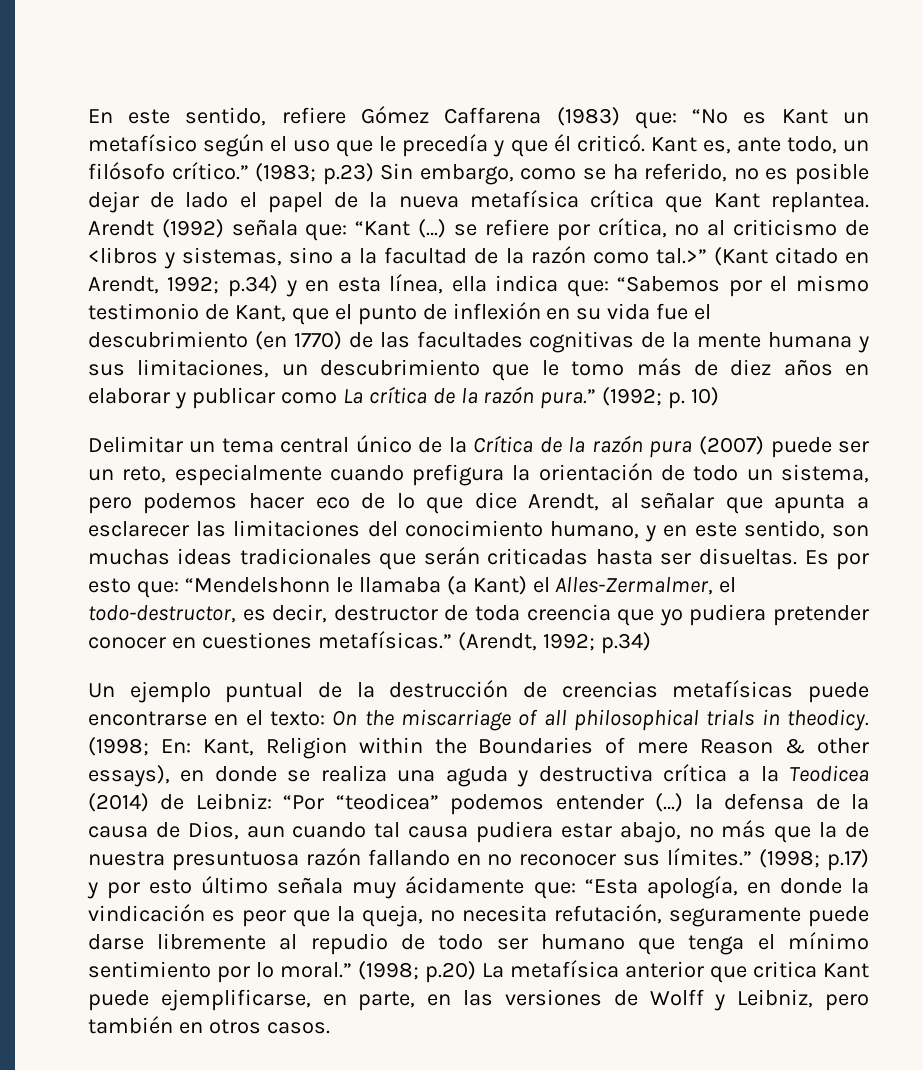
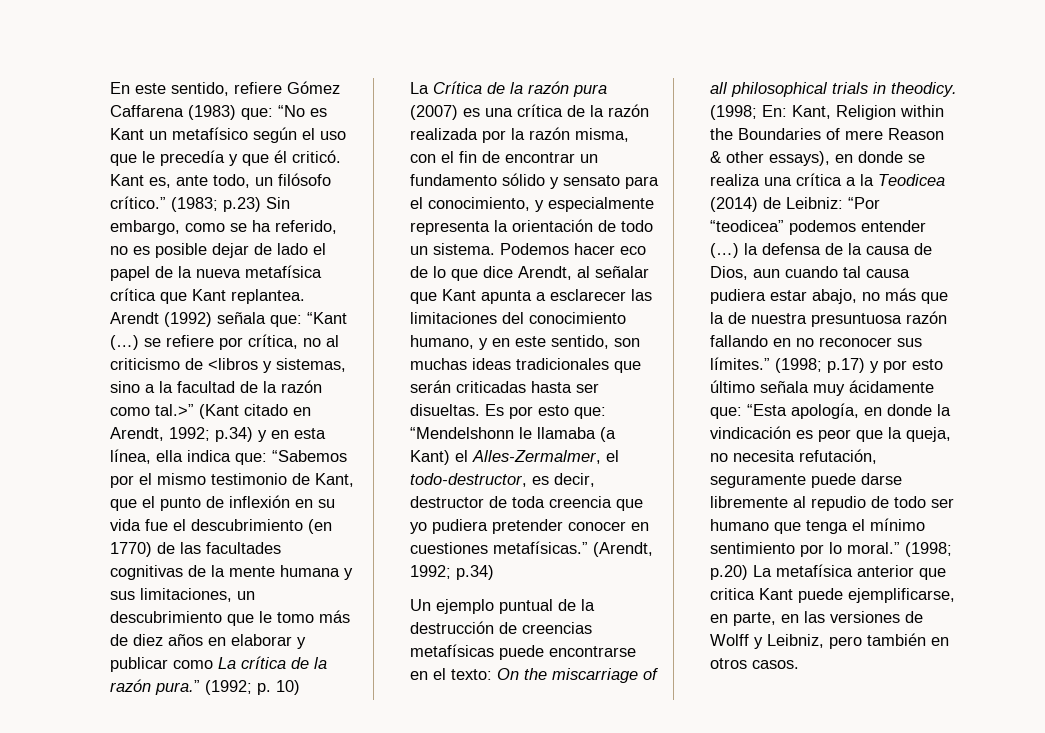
- Delimitar un tema central único de la Crítica de la razón pura (2007) puede ser un reto, especialmente cuando prefigura la orientación de todo un sistema, pero podemos hacer eco de lo que dice Arendt, al señalar que apunta a esclarecer las limitaciones del conocimiento humano, y en este sentido, son muchas ideas tradicionales que serán criticadas hasta ser disueltas.
+ La Crítica de la razón pura (2007) es una crítica de la razón realizada por la razón misma, con el fin de encontrar un fundamento sólido y sensato para el conocimiento, y especialmente representa la orientación de todo un sistema. Podemos hacer eco de lo que dice Arendt, al señalar que Kant apunta a esclarecer las limitaciones del conocimiento humano, y en este sentido, son muchas ideas tradicionales que serán criticadas hasta ser disueltas.
- (1998; En: Kant, Religion within the Boundaries of mere Reason & other essays), en donde se realiza una aguda y destructiva crítica a la Teodicea (2014) de Leibniz: “Por “teodicea” podemos entender (…) la defensa de la causa de Dios, aun cuando tal causa pudiera estar abajo, no más que la de nuestra presuntuosa razón fallando en no reconocer sus límites.”
+ (1998; En: Kant, Religion within the Boundaries of mere Reason & other essays), en donde se realiza una crítica a la Teodicea (2014) de Leibniz: “Por “teodicea” podemos entender (…) la defensa de la causa de Dios, aun cuando tal causa pudiera estar abajo, no más que la de nuestra presuntuosa razón fallando en no reconocer sus límites.”

